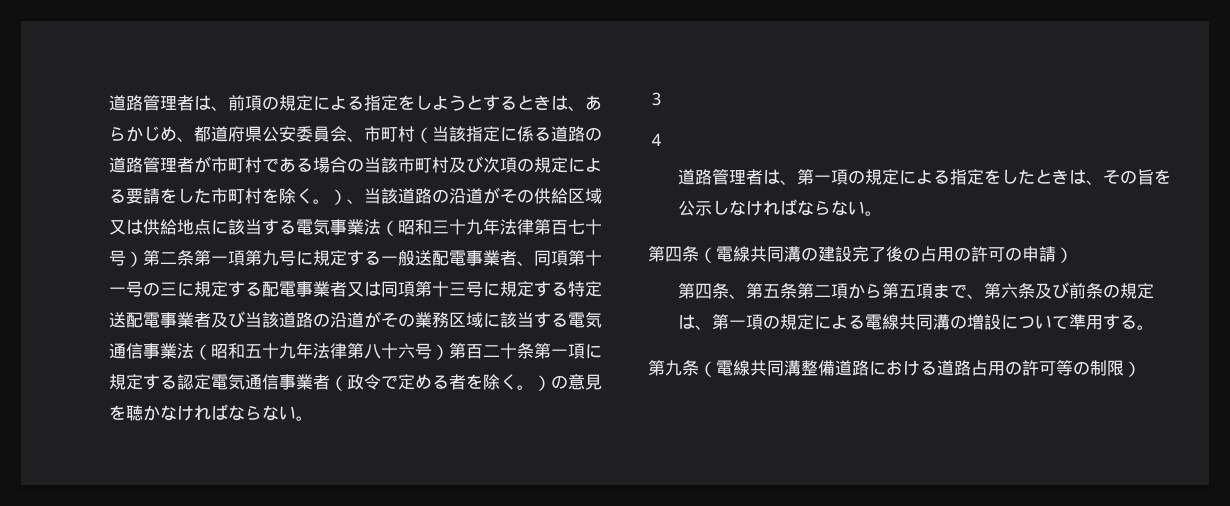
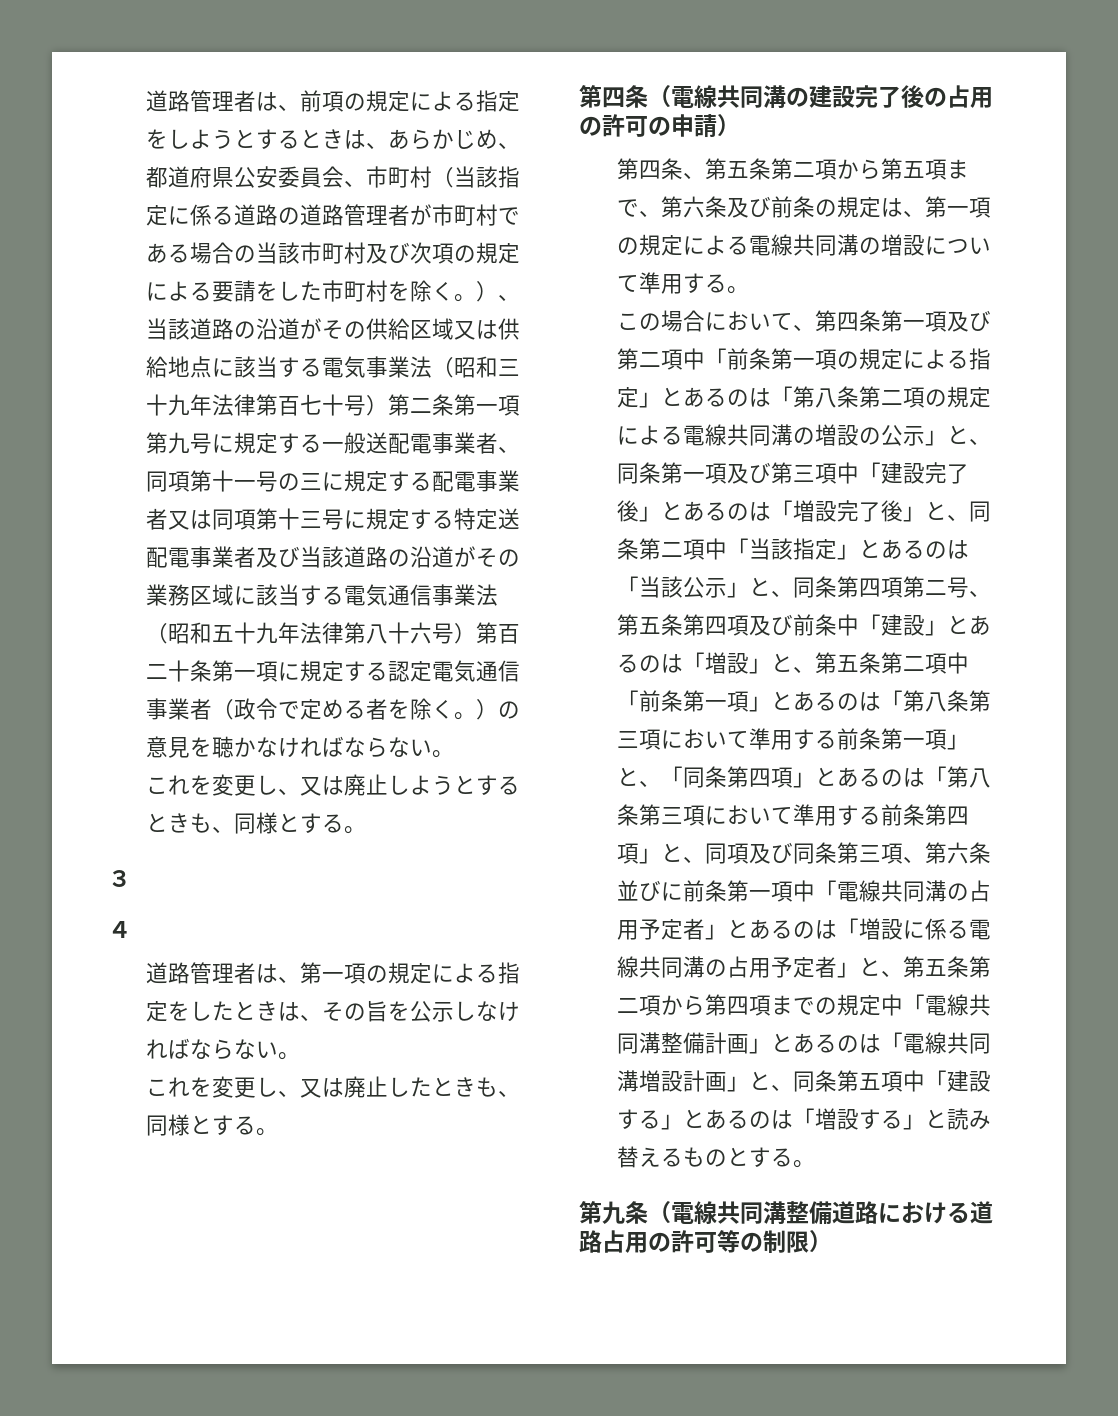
+ これを変更し、又は廃止しようとするときも、同様とする。
+ これを変更し、又は廃止したときも、同様とする。
+ この場合において、第四条第一項及び第二項中「前条第一項の規定による指定」とあるのは「第八条第二項の規定による電線共同溝の増設の公示」と、同条第一項及び第三項中「建設完了後」とあるのは「増設完了後」と、同条第二項中「当該指定」とあるのは「当該公示」と、同条第四項第二号、第五条第四項及び前条中「建設」とあるのは「増設」と、第五条第二項中「前条第一項」とあるのは「第八条第三項において準用する前条第一項」と、「同条第四項」とあるのは「第八条第三項において準用する前条第四項」と、同項及び同条第三項、第六条並びに前条第一項中「電線共同溝の占用予定者」とあるのは「増設に係る電線共同溝の占用予定者」と、第五条第二項から第四項までの規定中「電線共同溝整備計画」とあるのは「電線共同溝増設計画」と、同条第五項中「建設する」とあるのは「増設する」と読み替えるものとする。

